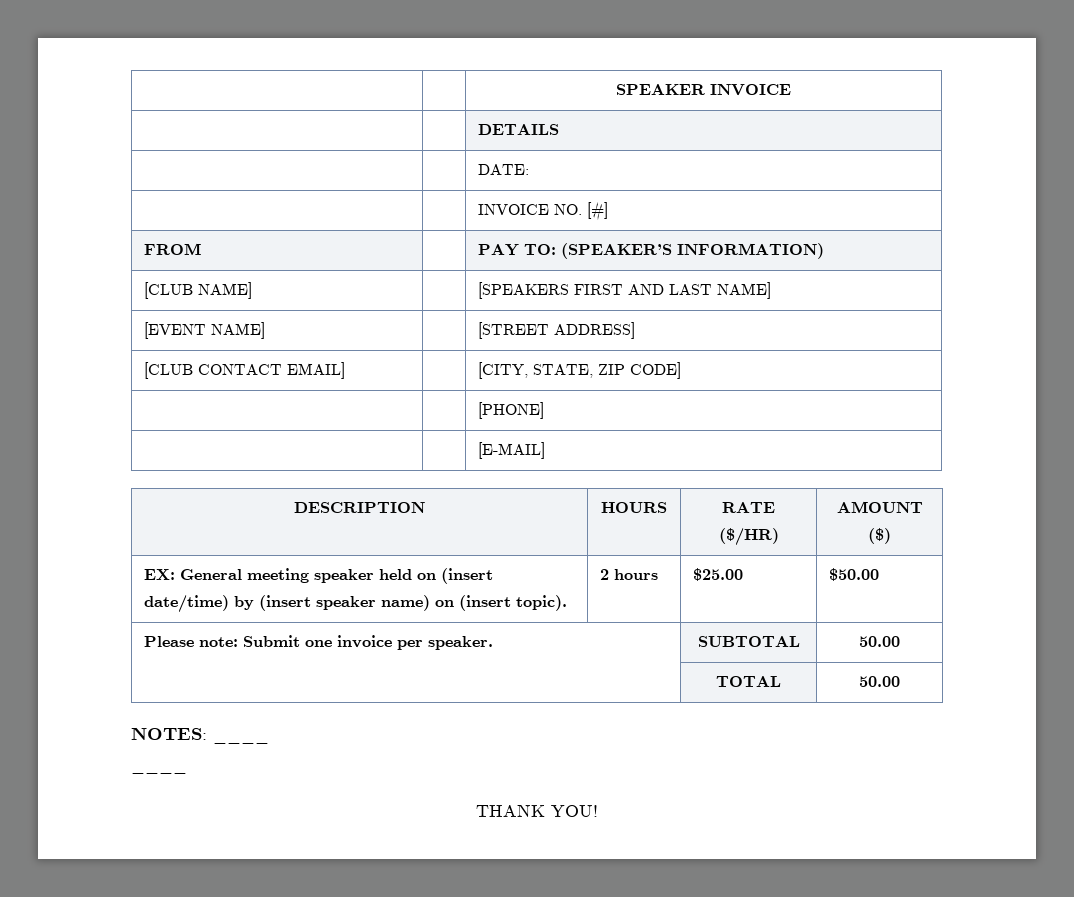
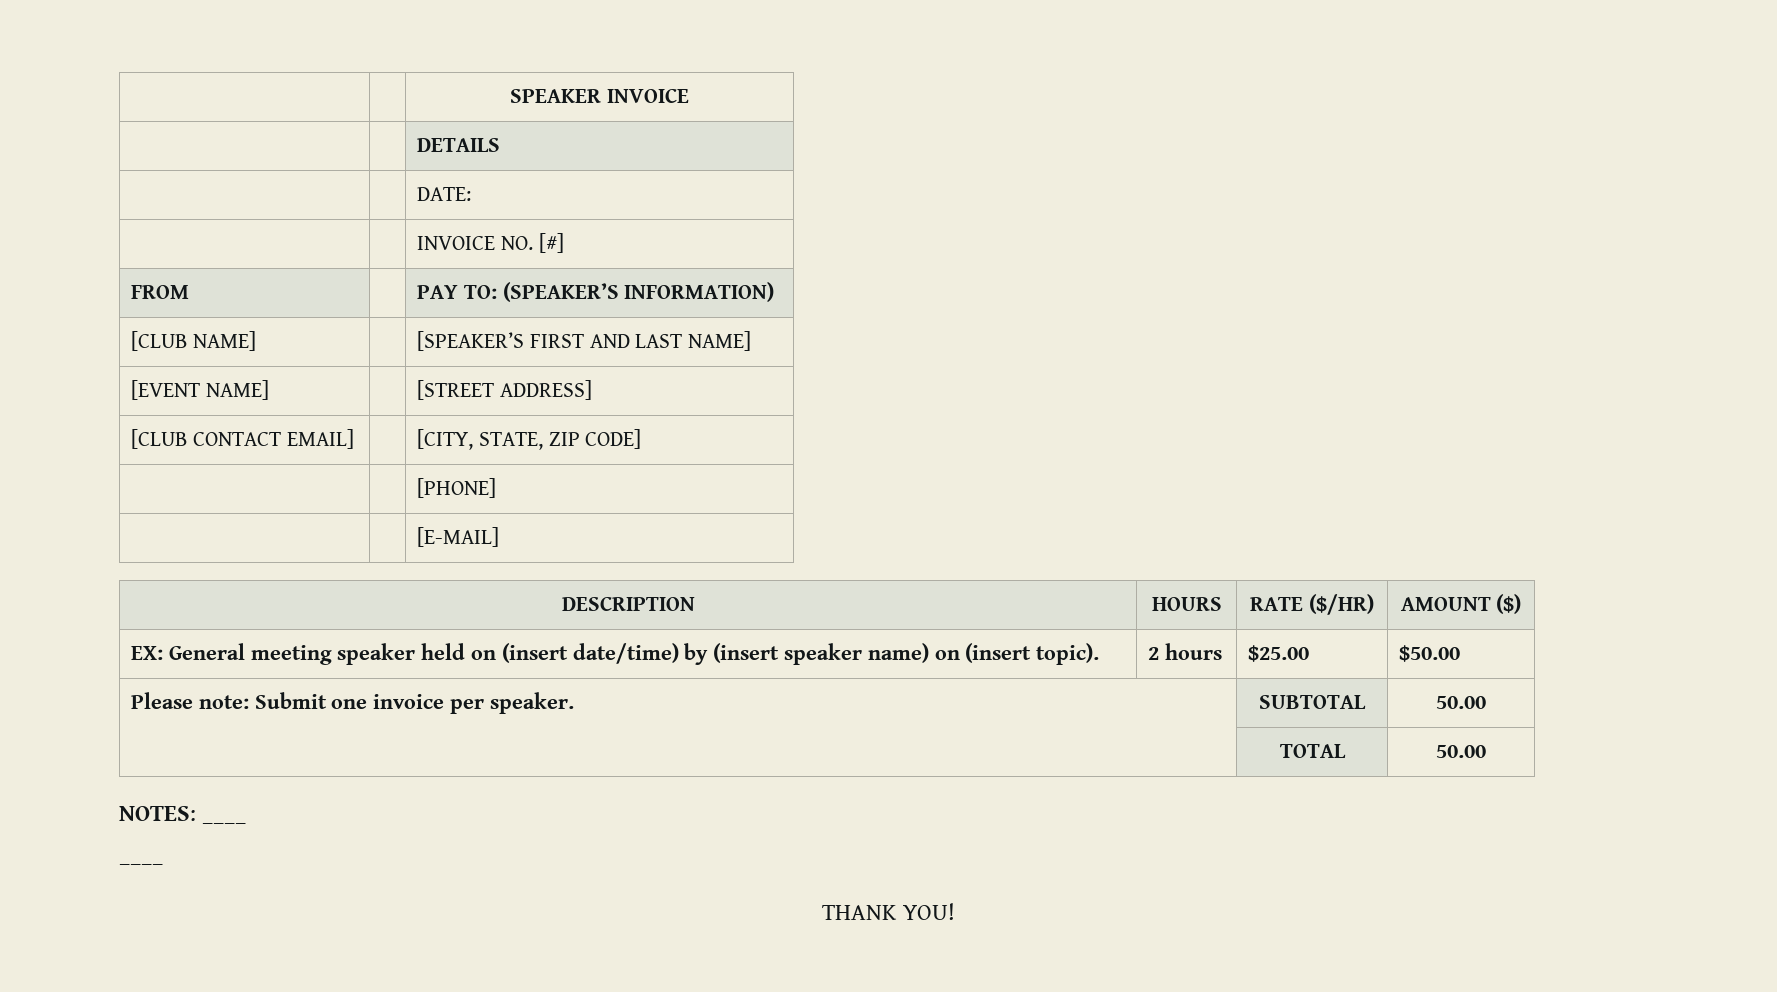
- [CLUB NAME] | | [SPEAKERS FIRST AND LAST NAME]
+ [CLUB NAME] | | [SPEAKER’S FIRST AND LAST NAME]

